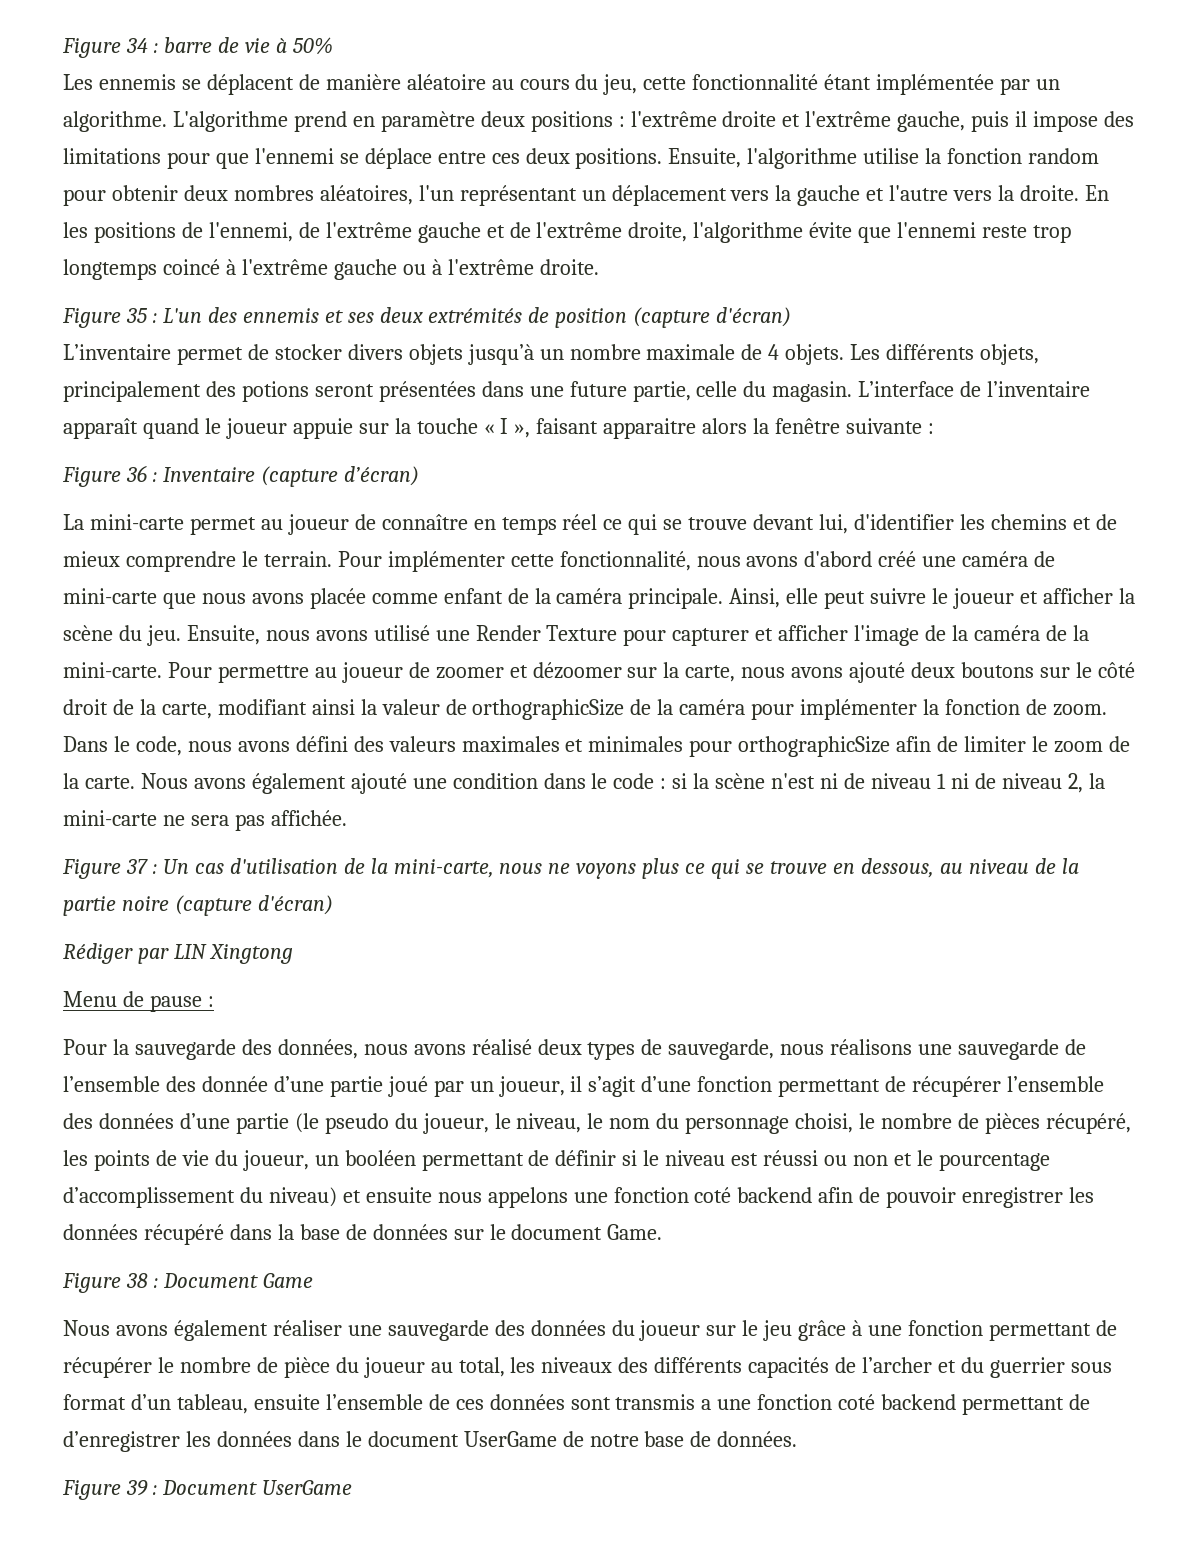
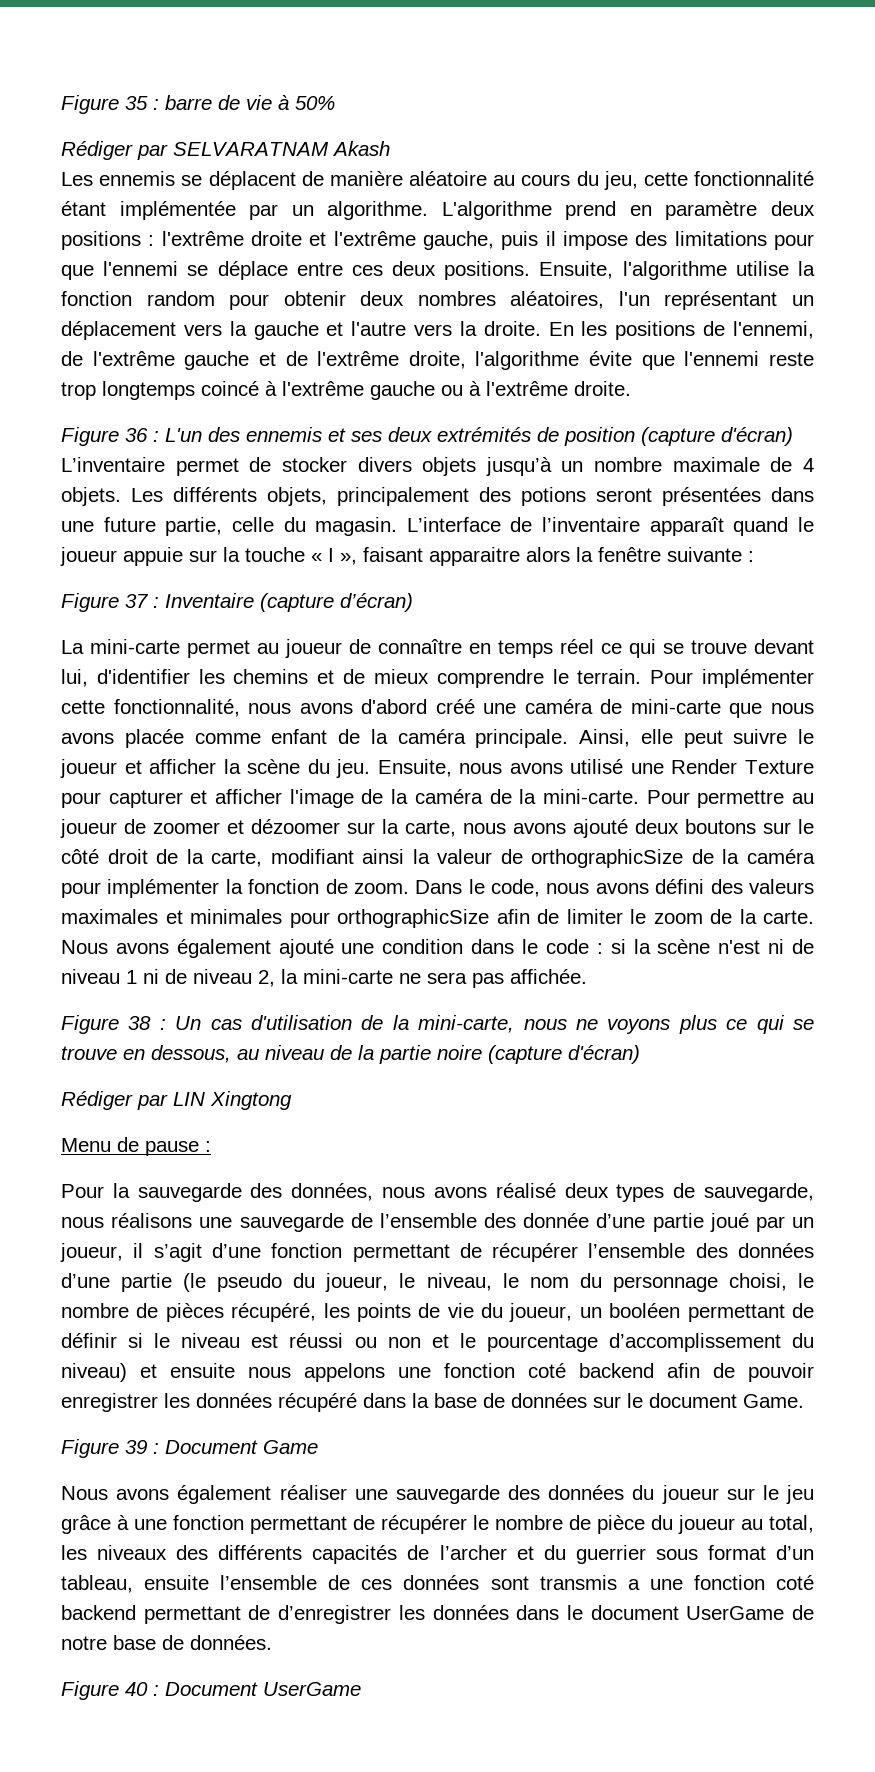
- Figure 34 : barre de vie à 50%
+ Figure 35 : barre de vie à 50%
+ Rédiger par SELVARATNAM Akash
- Figure 35 : L'un des ennemis et ses deux extrémités de position (capture d'écran)
+ Figure 36 : L'un des ennemis et ses deux extrémités de position (capture d'écran)
- Figure 36 : Inventaire (capture d’écran)
+ Figure 37 : Inventaire (capture d’écran)
- Figure 37 : Un cas d'utilisation de la mini-carte, nous ne voyons plus ce qui se trouve en dessous, au niveau de la partie noire (capture d'écran)
+ Figure 38 : Un cas d'utilisation de la mini-carte, nous ne voyons plus ce qui se trouve en dessous, au niveau de la partie noire (capture d'écran)
- Figure 38 : Document Game
+ Figure 39 : Document Game
- Figure 39 : Document UserGame
+ Figure 40 : Document UserGame

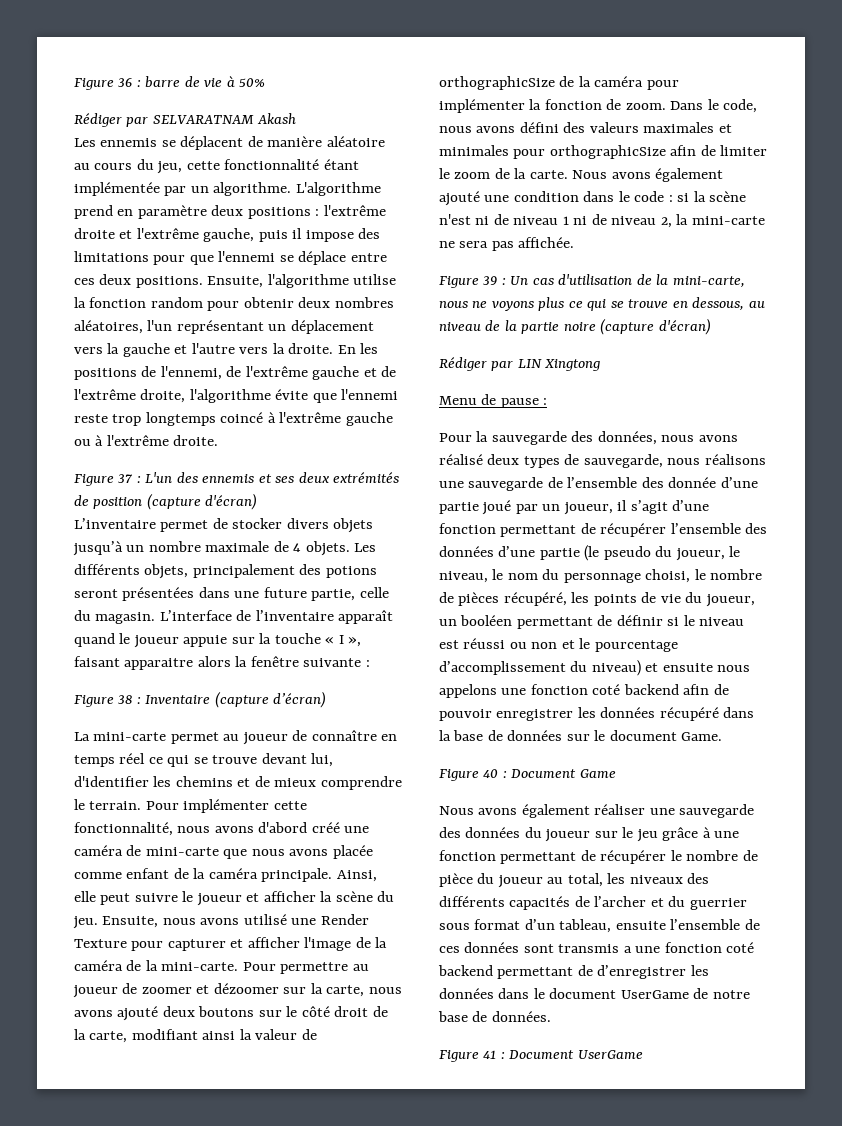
- Figure 35 : barre de vie à 50%
+ Figure 36 : barre de vie à 50%
- Figure 36 : L'un des ennemis et ses deux extrémités de position (capture d'écran)
+ Figure 37 : L'un des ennemis et ses deux extrémités de position (capture d'écran)
- Figure 37 : Inventaire (capture d’écran)
+ Figure 38 : Inventaire (capture d’écran)
- Figure 38 : Un cas d'utilisation de la mini-carte, nous ne voyons plus ce qui se trouve en dessous, au niveau de la partie noire (capture d'écran)
+ Figure 39 : Un cas d'utilisation de la mini-carte, nous ne voyons plus ce qui se trouve en dessous, au niveau de la partie noire (capture d'écran)
- Figure 39 : Document Game
+ Figure 40 : Document Game
- Figure 40 : Document UserGame
+ Figure 41 : Document UserGame

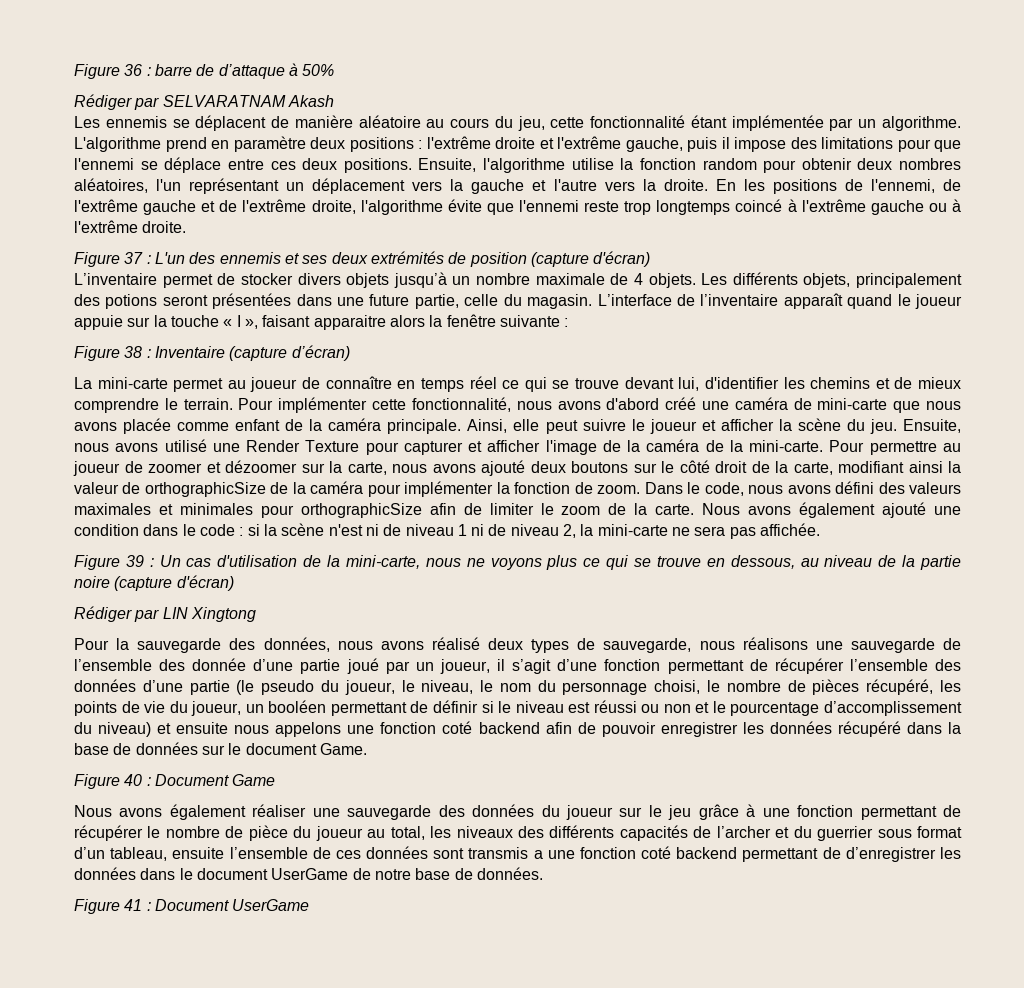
- Figure 36 : barre de vie à 50%
+ Figure 36 : barre de d’attaque à 50%
- Menu de pause :

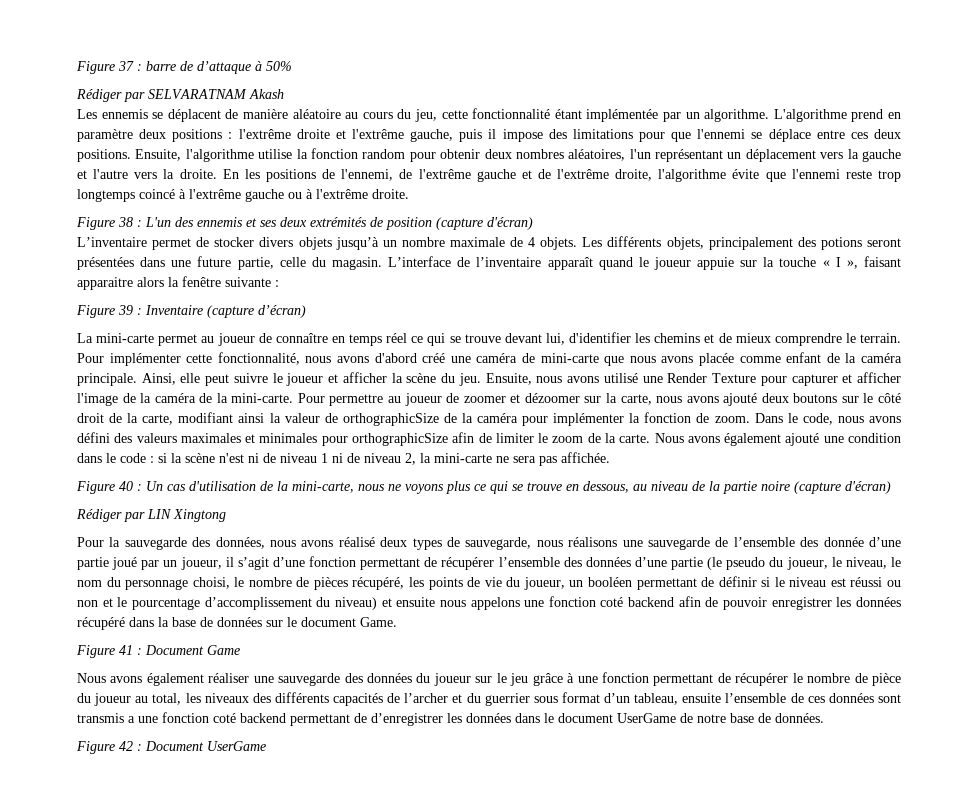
- Figure 36 : barre de d’attaque à 50%
+ Figure 37 : barre de d’attaque à 50%
- Figure 37 : L'un des ennemis et ses deux extrémités de position (capture d'écran)
+ Figure 38 : L'un des ennemis et ses deux extrémités de position (capture d'écran)
- Figure 38 : Inventaire (capture d’écran)
+ Figure 39 : Inventaire (capture d’écran)
- Figure 39 : Un cas d'utilisation de la mini-carte, nous ne voyons plus ce qui se trouve en dessous, au niveau de la partie noire (capture d'écran)
+ Figure 40 : Un cas d'utilisation de la mini-carte, nous ne voyons plus ce qui se trouve en dessous, au niveau de la partie noire (capture d'écran)
- Figure 40 : Document Game
+ Figure 41 : Document Game
- Figure 41 : Document UserGame
+ Figure 42 : Document UserGame

